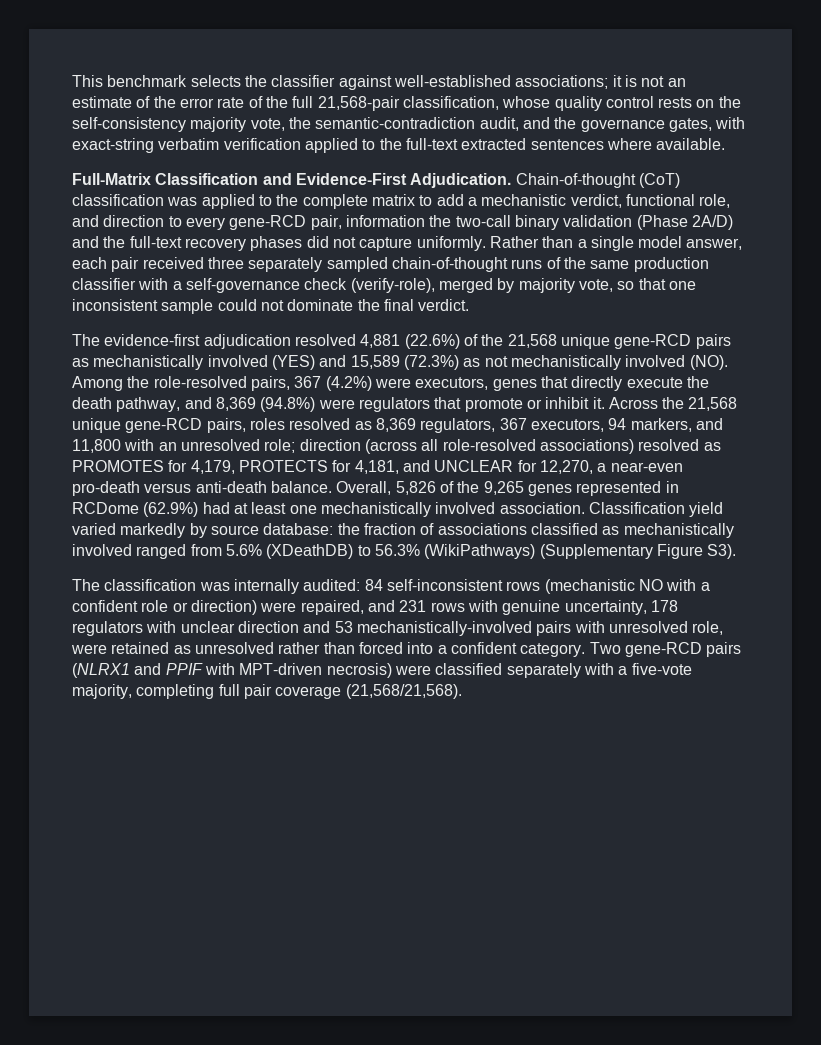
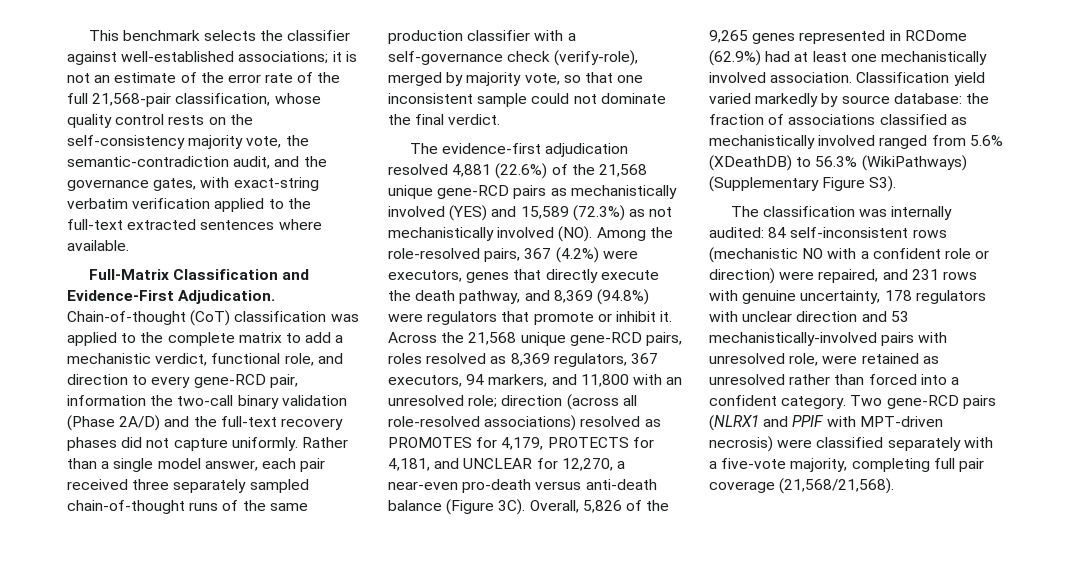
- Across the 21,568 unique gene-RCD pairs, roles resolved as 8,369 regulators, 367 executors, 94 markers, and 11,800 with an unresolved role; direction (across all role-resolved associations) resolved as PROMOTES for 4,179, PROTECTS for 4,181, and UNCLEAR for 12,270, a near-even pro-death versus anti-death balance.
+ Across the 21,568 unique gene-RCD pairs, roles resolved as 8,369 regulators, 367 executors, 94 markers, and 11,800 with an unresolved role; direction (across all role-resolved associations) resolved as PROMOTES for 4,179, PROTECTS for 4,181, and UNCLEAR for 12,270, a near-even pro-death versus anti-death balance (Figure 3C).

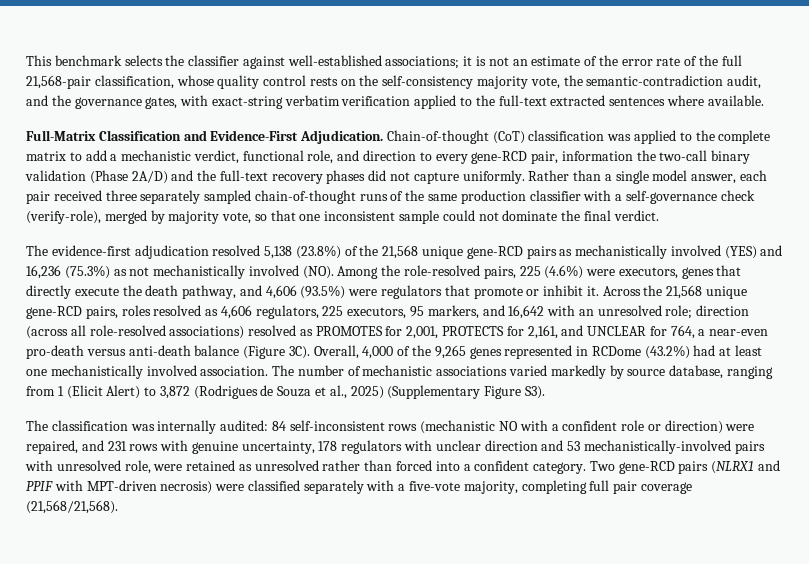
- The evidence-first adjudication resolved 4,881 (22.6%) of the 21,568 unique gene-RCD pairs as mechanistically involved (YES) and 15,589 (72.3%) as not mechanistically involved (NO). Among the role-resolved pairs, 367 (4.2%) were executors, genes that directly execute the death pathway, and 8,369 (94.8%) were regulators that promote or inhibit it.
+ The evidence-first adjudication resolved 5,138 (23.8%) of the 21,568 unique gene-RCD pairs as mechanistically involved (YES) and 16,236 (75.3%) as not mechanistically involved (NO). Among the role-resolved pairs, 225 (4.6%) were executors, genes that directly execute the death pathway, and 4,606 (93.5%) were regulators that promote or inhibit it.
- Across the 21,568 unique gene-RCD pairs, roles resolved as 8,369 regulators, 367 executors, 94 markers, and 11,800 with an unresolved role; direction (across all role-resolved associations) resolved as PROMOTES for 4,179, PROTECTS for 4,181, and UNCLEAR for 12,270, a near-even pro-death versus anti-death balance (Figure 3C).
+ Across the 21,568 unique gene-RCD pairs, roles resolved as 4,606 regulators, 225 executors, 95 markers, and 16,642 with an unresolved role; direction (across all role-resolved associations) resolved as PROMOTES for 2,001, PROTECTS for 2,161, and UNCLEAR for 764, a near-even pro-death versus anti-death balance (Figure 3C).
- Overall, 5,826 of the 9,265 genes represented in RCDome (62.9%) had at least one mechanistically involved association.
+ Overall, 4,000 of the 9,265 genes represented in RCDome (43.2%) had at least one mechanistically involved association.
- Classification yield varied markedly by source database: the fraction of associations classified as mechanistically involved ranged from 5.6% (XDeathDB) to 56.3% (WikiPathways) (Supplementary Figure S3).
+ The number of mechanistic associations varied markedly by source database, ranging from 1 (Elicit Alert) to 3,872 (Rodrigues de Souza et al., 2025) (Supplementary Figure S3).

